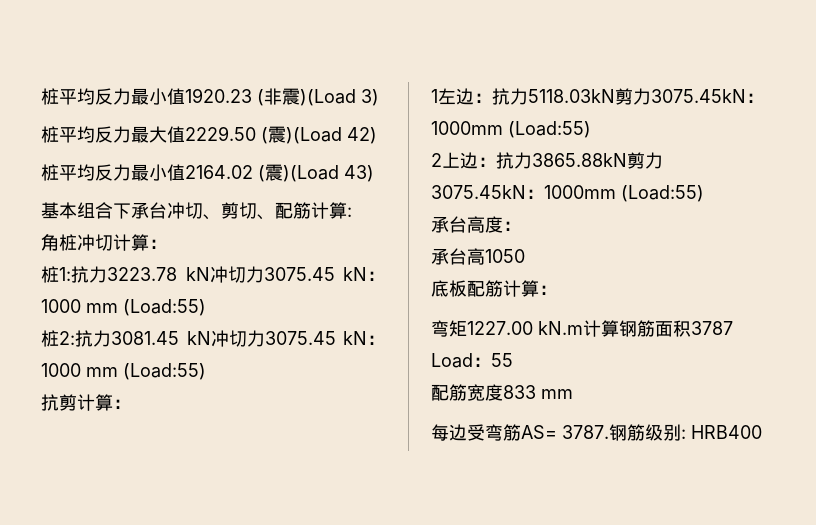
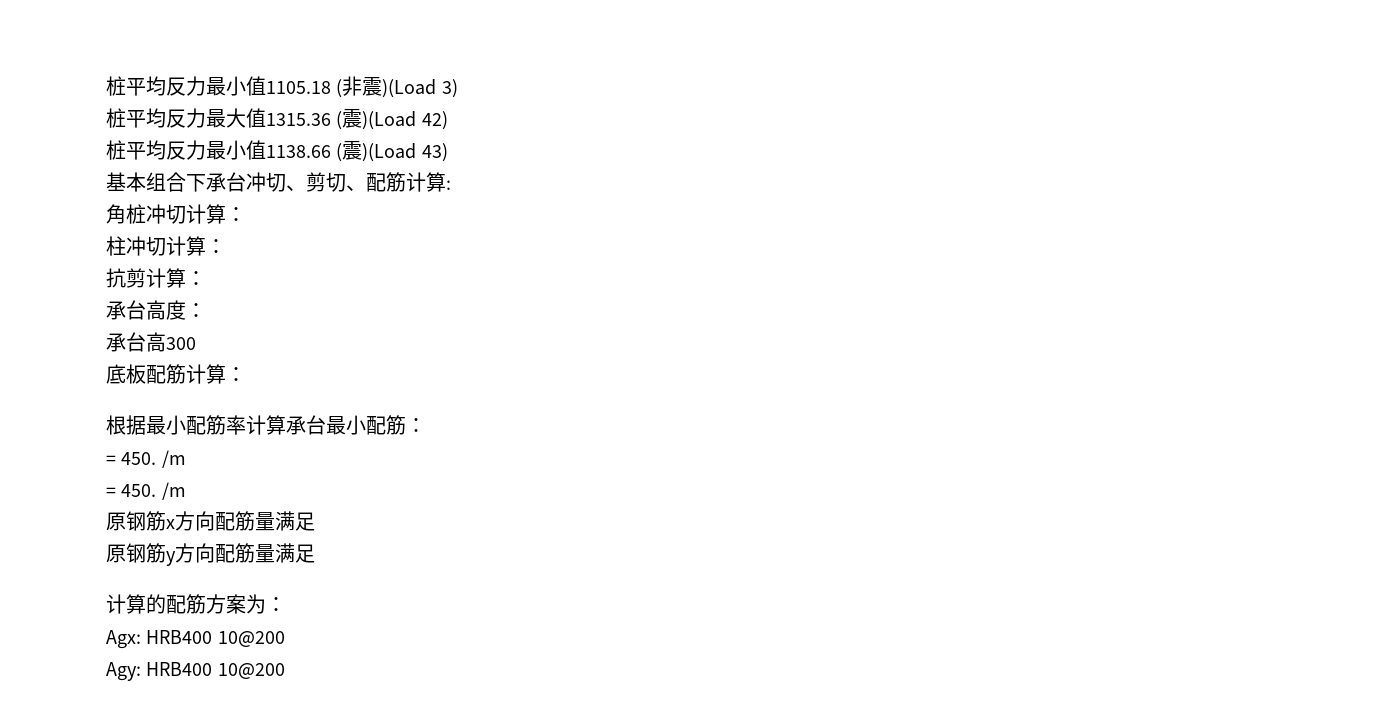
- 桩平均反力最小值1920.23 (非震)(Load 3)
+ 桩平均反力最小值1105.18 (非震)(Load 3)
- 桩平均反力最大值2229.50 (震)(Load 42)
+ 桩平均反力最大值1315.36 (震)(Load 42)
- 桩平均反力最小值2164.02 (震)(Load 43)
+ 桩平均反力最小值1138.66 (震)(Load 43)
- 桩1:抗力3223.78 kN冲切力3075.45 kN：1000 mm (Load:55)
- 桩2:抗力3081.45 kN冲切力3075.45 kN：1000 mm (Load:55)
+ 柱冲切计算：
  抗剪计算：
- 1左边：抗力5118.03kN剪力3075.45kN：1000mm (Load:55)
- 2上边：抗力3865.88kN剪力3075.45kN：1000mm (Load:55)
- 承台高1050
+ 承台高300
- 弯矩1227.00 kN.m计算钢筋面积3787 Load：55
- 配筋宽度833 mm
- 每边受弯筋AS= 3787.钢筋级别: HRB400
+ 根据最小配筋率计算承台最小配筋：
+ = 450. /m
+ = 450. /m
+ 原钢筋x方向配筋量满足
+ 原钢筋y方向配筋量满足
+ 计算的配筋方案为：
+ Agx: HRB400 10@200
+ Agy: HRB400 10@200

